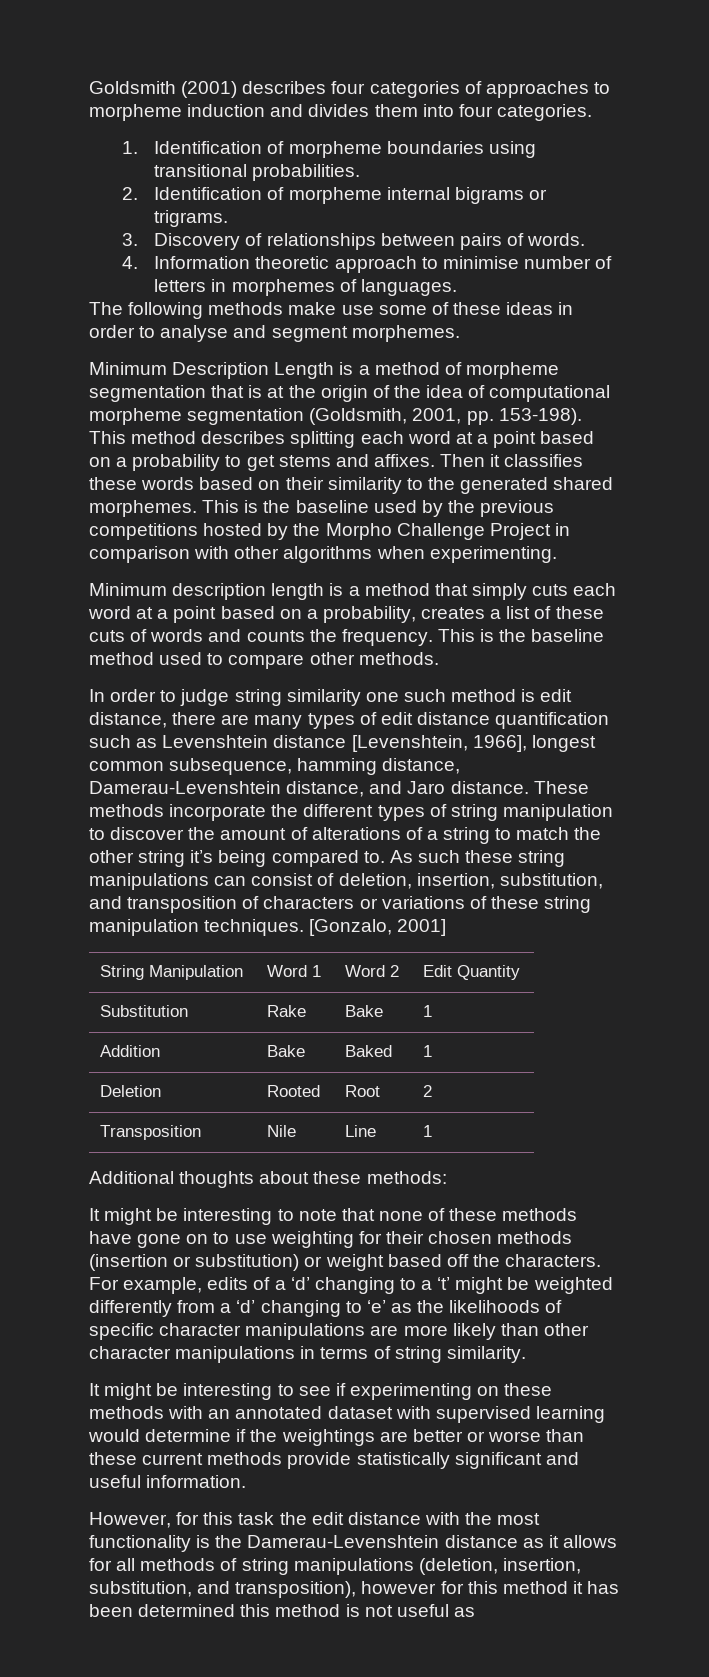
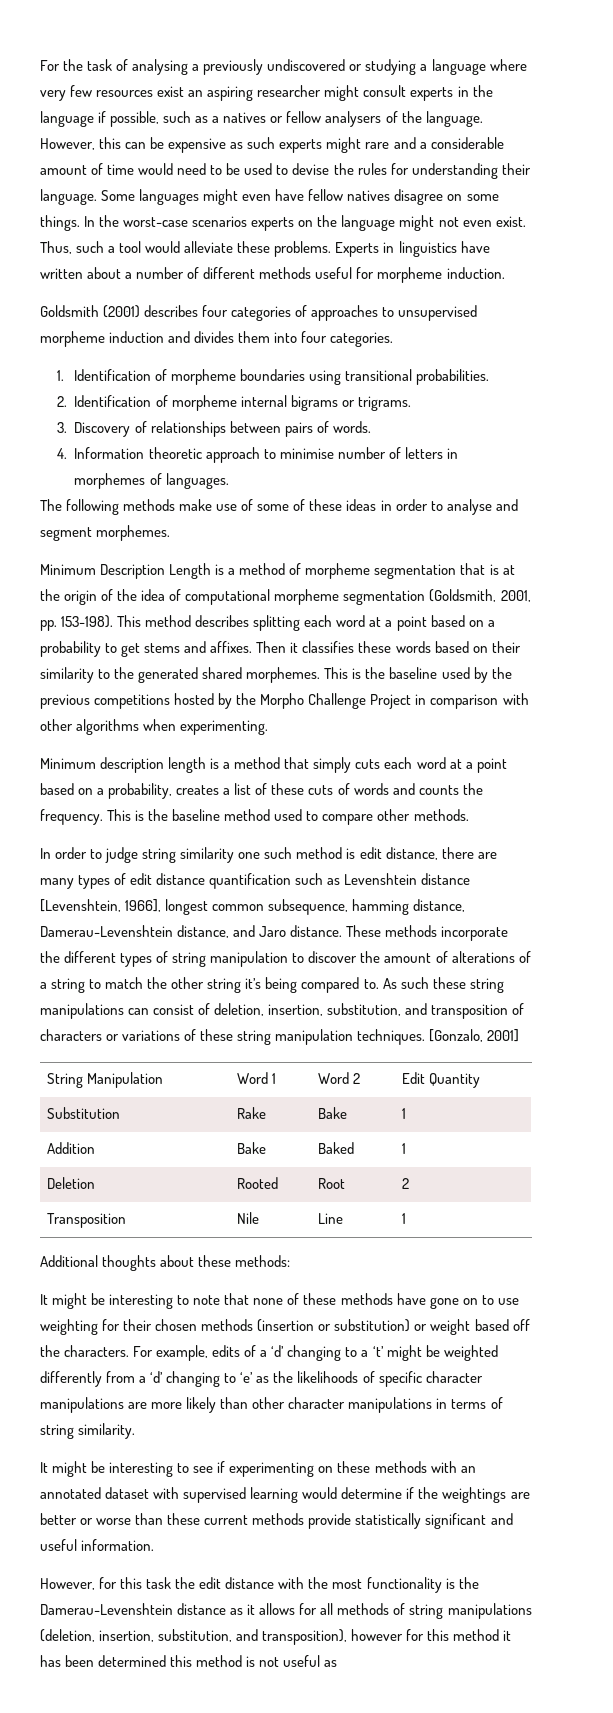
+ For the task of analysing a previously undiscovered or studying a language where very few resources exist an aspiring researcher might consult experts in the language if possible, such as a natives or fellow analysers of the language. However, this can be expensive as such experts might rare and a considerable amount of time would need to be used to devise the rules for understanding their language. Some languages might even have fellow natives disagree on some things. In the worst-case scenarios experts on the language might not even exist. Thus, such a tool would alleviate these problems. Experts in linguistics have written about a number of different methods useful for morpheme induction.
- Goldsmith (2001) describes four categories of approaches to morpheme induction and divides them into four categories.
+ Goldsmith (2001) describes four categories of approaches to unsupervised morpheme induction and divides them into four categories.
- The following methods make use some of these ideas in order to analyse and segment morphemes.
+ The following methods make use of some of these ideas in order to analyse and segment morphemes.

